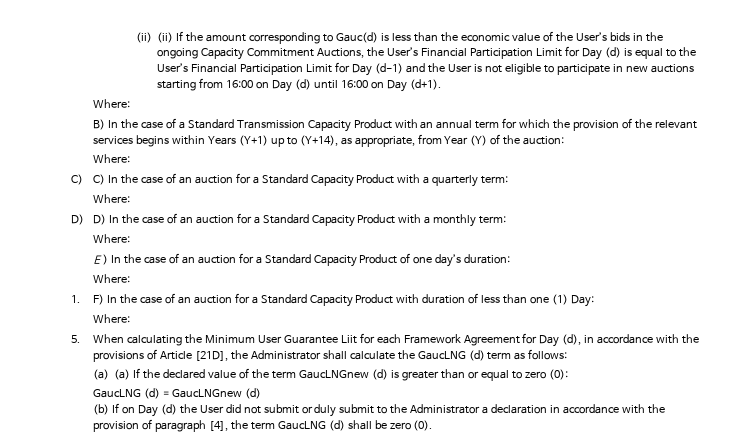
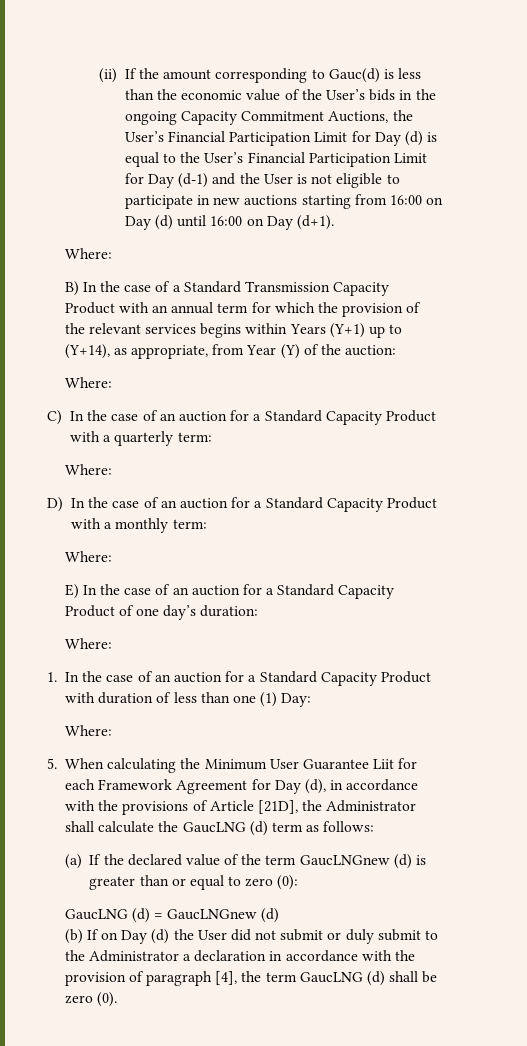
- (ii) (ii) If the amount corresponding to Gauc(d) is less than the economic value of the User’s bids in the ongoing Capacity Commitment Auctions, the User’s Financial Participation Limit for Day (d) is equal to the User’s Financial Participation Limit for Day (d-1) and the User is not eligible to participate in new auctions starting from 16:00 on Day (d) until 16:00 on Day (d+1).
+ (ii) If the amount corresponding to Gauc(d) is less than the economic value of the User’s bids in the ongoing Capacity Commitment Auctions, the User’s Financial Participation Limit for Day (d) is equal to the User’s Financial Participation Limit for Day (d-1) and the User is not eligible to participate in new auctions starting from 16:00 on Day (d) until 16:00 on Day (d+1).
- C) C) In the case of an auction for a Standard Capacity Product with a quarterly term:
+ C) In the case of an auction for a Standard Capacity Product with a quarterly term:
- D) D) In the case of an auction for a Standard Capacity Product with a monthly term:
+ D) In the case of an auction for a Standard Capacity Product with a monthly term:
- 1. F) In the case of an auction for a Standard Capacity Product with duration of less than one (1) Day:
+ 1. In the case of an auction for a Standard Capacity Product with duration of less than one (1) Day:
- (a) (a) If the declared value of the term GaucLNGnew (d) is greater than or equal to zero (0):
+ (a) If the declared value of the term GaucLNGnew (d) is greater than or equal to zero (0):

